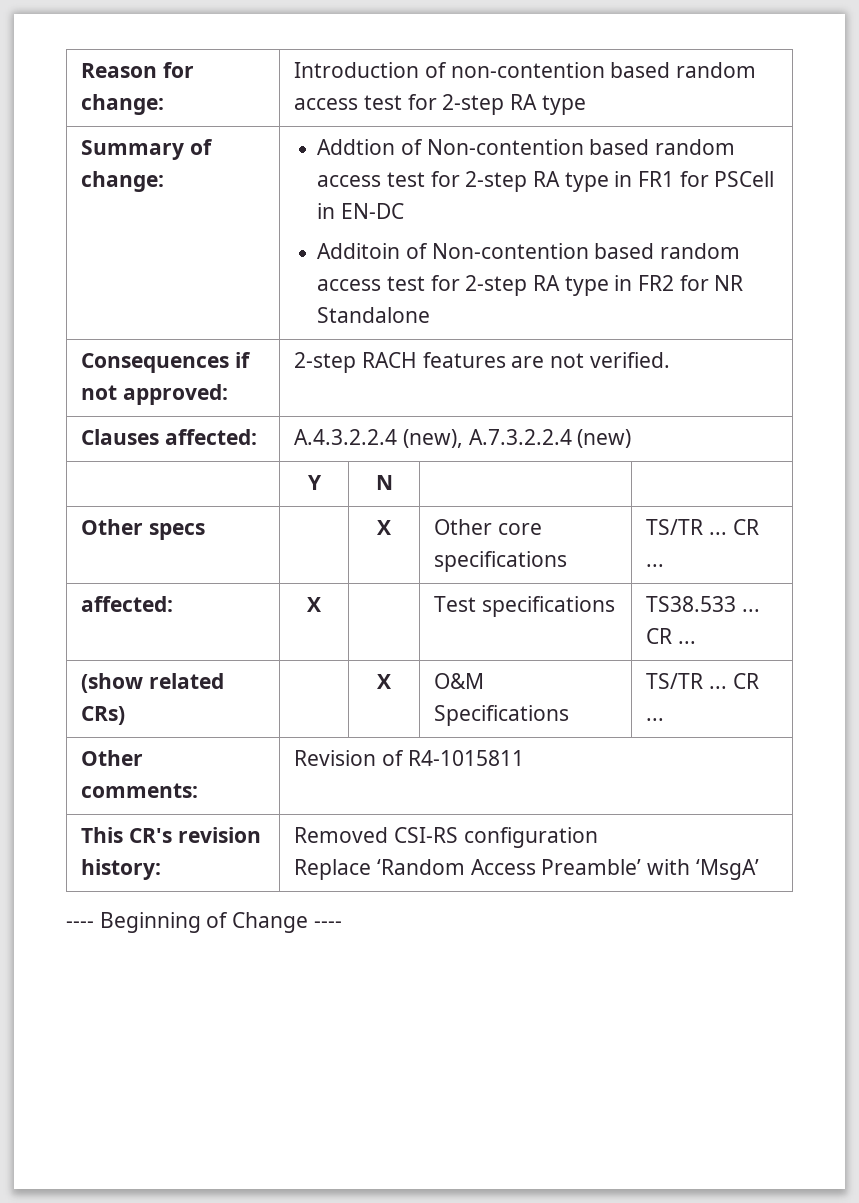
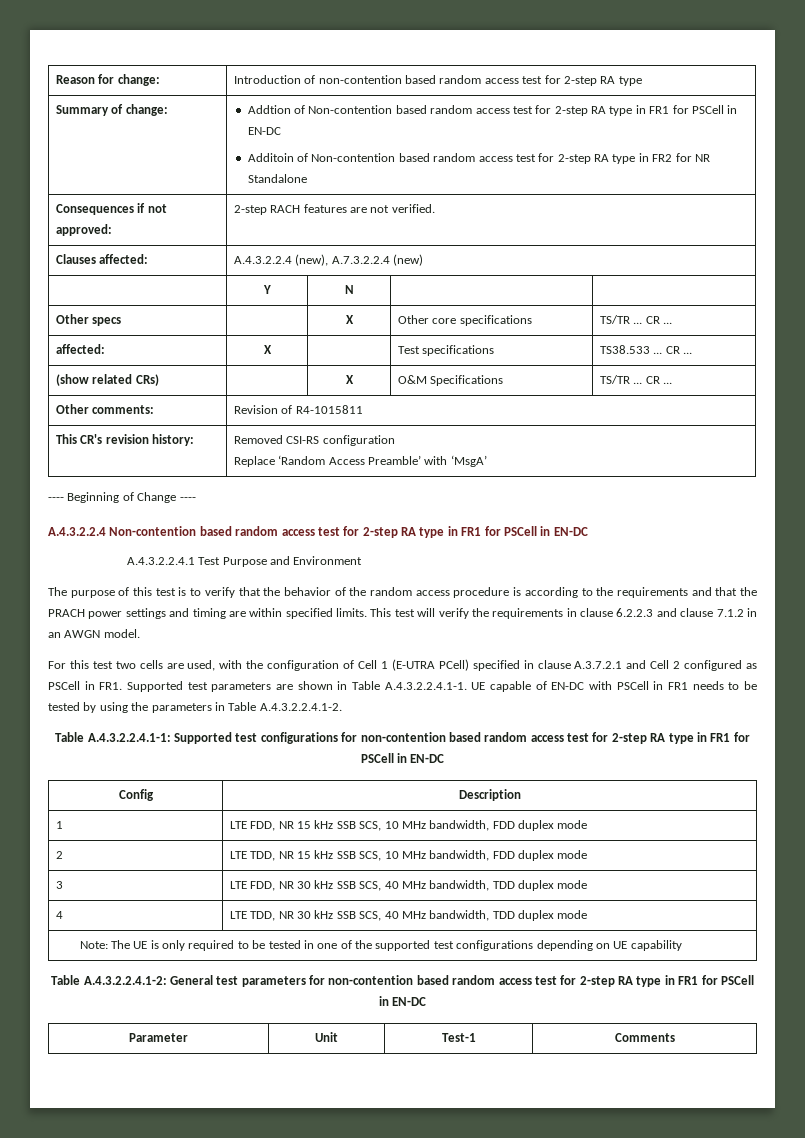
+ A.4.3.2.2.4 Non-contention based random access test for 2-step RA type in FR1 for PSCell in EN-DC
+ A.4.3.2.2.4.1 Test Purpose and Environment
+ The purpose of this test is to verify that the behavior of the random access procedure is according to the requirements and that the PRACH power settings and timing are within specified limits. This test will verify the requirements in clause 6.2.2.3 and clause 7.1.2 in an AWGN model.
+ For this test two cells are used, with the configuration of Cell 1 (E-UTRA PCell) specified in clause A.3.7.2.1 and Cell 2 configured as PSCell in FR1. Supported test parameters are shown in Table A.4.3.2.2.4.1-1. UE capable of EN-DC with PSCell in FR1 needs to be tested by using the parameters in Table A.4.3.2.2.4.1-2.
+ Table A.4.3.2.2.4.1-1: Supported test configurations for non-contention based random access test for 2-step RA type in FR1 for PSCell in EN-DC
+ Config | Description
+ 1 | LTE FDD, NR 15 kHz SSB SCS, 10 MHz bandwidth, FDD duplex mode
+ 2 | LTE TDD, NR 15 kHz SSB SCS, 10 MHz bandwidth, FDD duplex mode
+ 3 | LTE FDD, NR 30 kHz SSB SCS, 40 MHz bandwidth, TDD duplex mode
+ 4 | LTE TDD, NR 30 kHz SSB SCS, 40 MHz bandwidth, TDD duplex mode
+ Note: The UE is only required to be tested in one of the supported test configurations depending on UE capability
+ Table A.4.3.2.2.4.1-2: General test parameters for non-contention based random access test for 2-step RA type in FR1 for PSCell in EN-DC
+ Parameter | Unit | Test-1 | Comments

